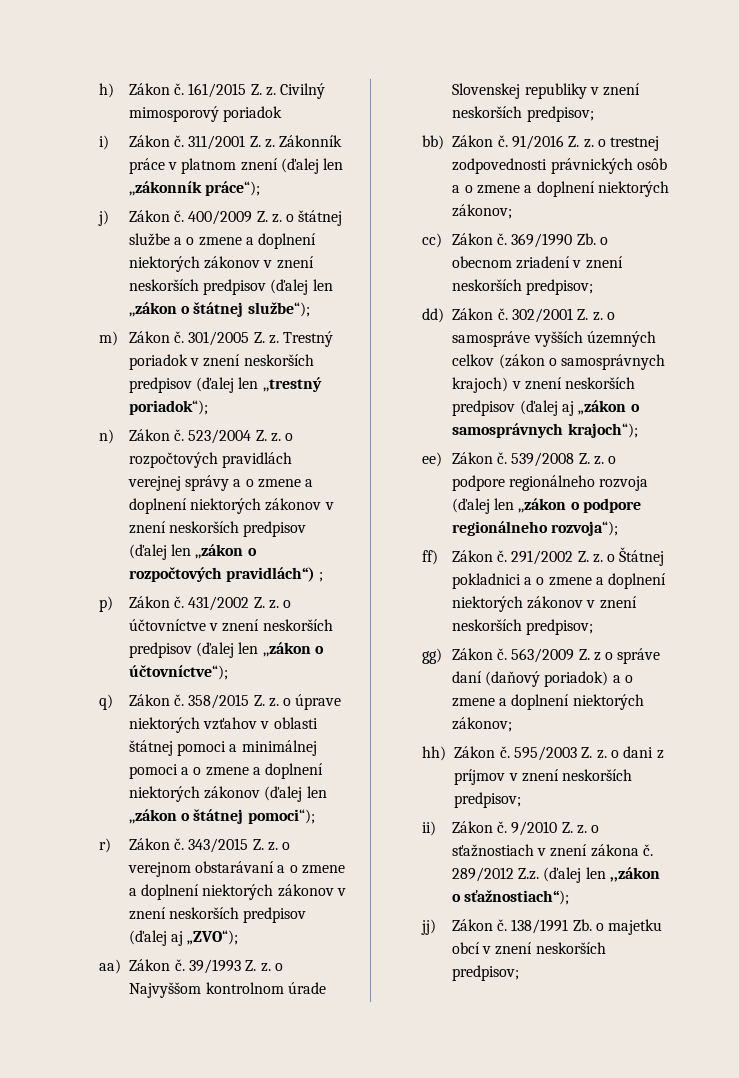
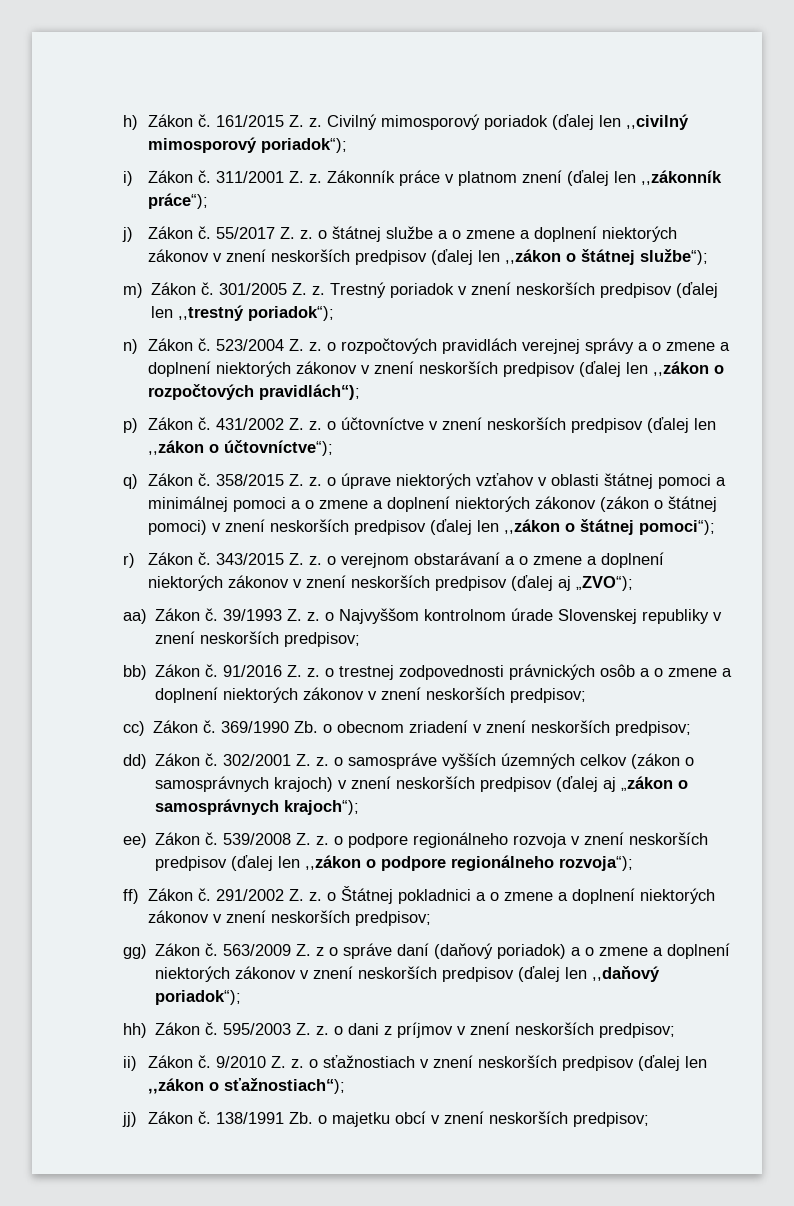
- Civilný mimosporový poriadok
+ Civilný mimosporový poriadok (ďalej len ,,civilný mimosporový poriadok“);
- 400/2009 Z. z. o štátnej službe a o zmene a doplnení niektorých zákonov v znení neskorších predpisov (ďalej len ,,zákon o štátnej službe“);
+ 55/2017 Z. z. o štátnej službe a o zmene a doplnení niektorých zákonov v znení neskorších predpisov (ďalej len ,,zákon o štátnej službe“);
- 523/2004 Z. z. o rozpočtových pravidlách verejnej správy a o zmene a doplnení niektorých zákonov v znení neskorších predpisov (ďalej len ,,zákon o rozpočtových pravidlách“) ;
+ 523/2004 Z. z. o rozpočtových pravidlách verejnej správy a o zmene a doplnení niektorých zákonov v znení neskorších predpisov (ďalej len ,,zákon o rozpočtových pravidlách“);
- 358/2015 Z. z. o úprave niektorých vzťahov v oblasti štátnej pomoci a minimálnej pomoci a o zmene a doplnení niektorých zákonov (ďalej len ,,zákon o štátnej pomoci“);
+ 358/2015 Z. z. o úprave niektorých vzťahov v oblasti štátnej pomoci a minimálnej pomoci a o zmene a doplnení niektorých zákonov (zákon o štátnej pomoci) v znení neskorších predpisov (ďalej len ,,zákon o štátnej pomoci“);
- 91/2016 Z. z. o trestnej zodpovednosti právnických osôb a o zmene a doplnení niektorých zákonov;
+ 91/2016 Z. z. o trestnej zodpovednosti právnických osôb a o zmene a doplnení niektorých zákonov v znení neskorších predpisov;
- 539/2008 Z. z. o podpore regionálneho rozvoja (ďalej len ,,zákon o podpore regionálneho rozvoja“);
+ 539/2008 Z. z. o podpore regionálneho rozvoja v znení neskorších predpisov (ďalej len ,,zákon o podpore regionálneho rozvoja“);
- 563/2009 Z. z o správe daní (daňový poriadok) a o zmene a doplnení niektorých zákonov;
+ 563/2009 Z. z o správe daní (daňový poriadok) a o zmene a doplnení niektorých zákonov v znení neskorších predpisov (ďalej len ,,daňový poriadok“);
- 9/2010 Z. z. o sťažnostiach v znení zákona č. 289/2012 Z.z. (ďalej len ,,zákon o sťažnostiach“);
+ 9/2010 Z. z. o sťažnostiach v znení neskorších predpisov (ďalej len ,,zákon o sťažnostiach“);

